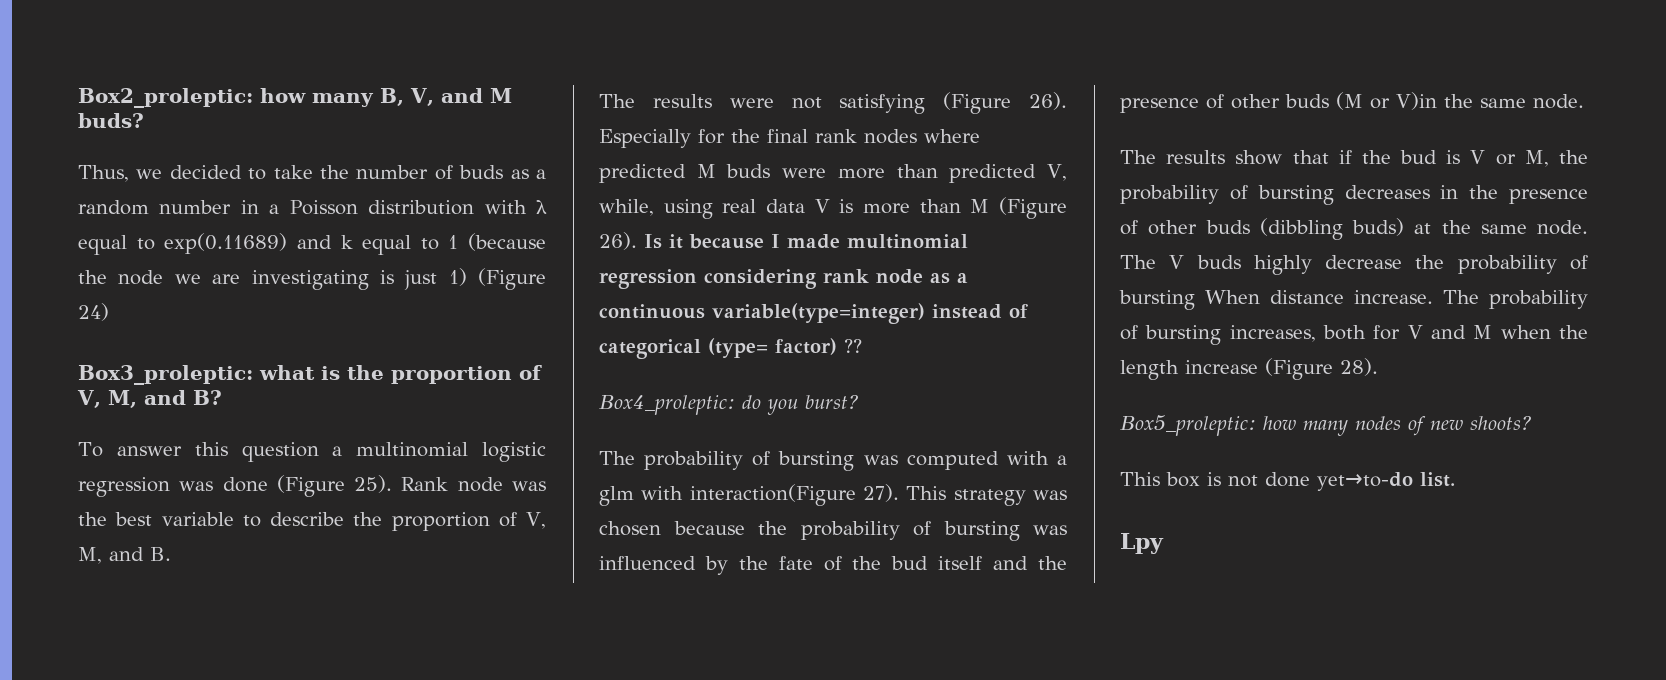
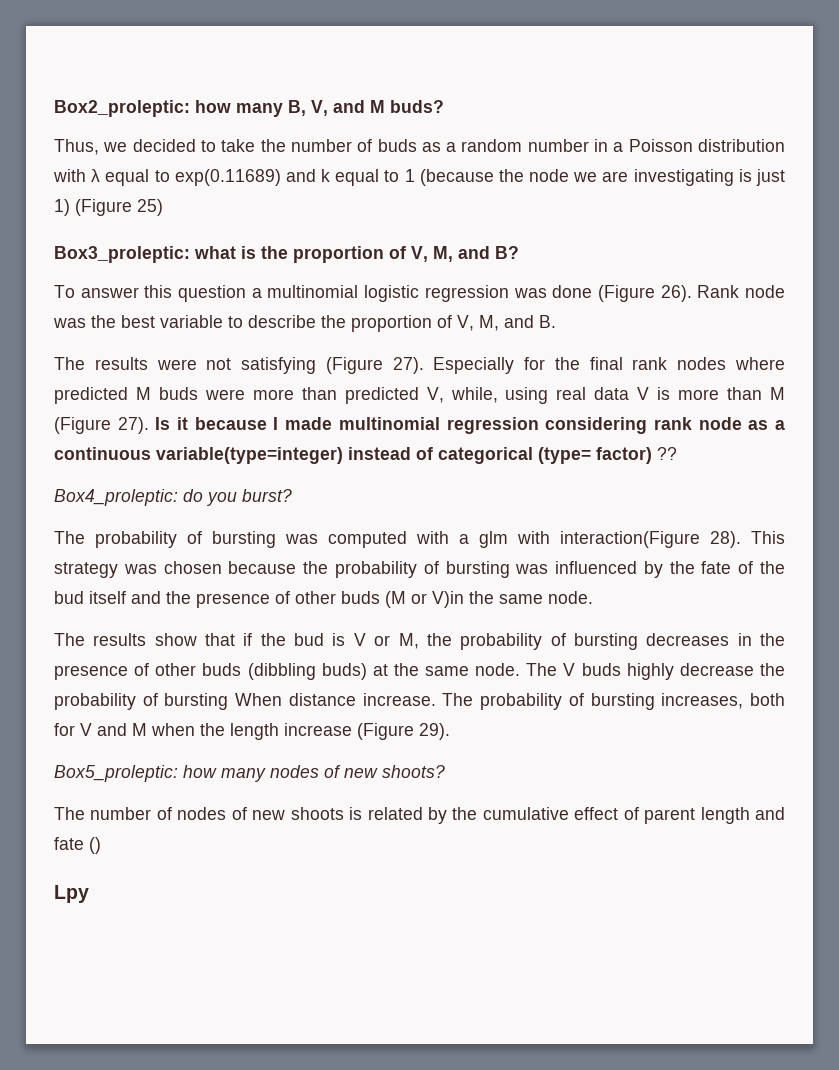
- Thus, we decided to take the number of buds as a random number in a Poisson distribution with λ equal to exp(0.11689) and k equal to 1 (because the node we are investigating is just 1) (Figure 24)
+ Thus, we decided to take the number of buds as a random number in a Poisson distribution with λ equal to exp(0.11689) and k equal to 1 (because the node we are investigating is just 1) (Figure 25)
- To answer this question a multinomial logistic regression was done (Figure 25).
+ To answer this question a multinomial logistic regression was done (Figure 26).
- The results were not satisfying (Figure 26).
+ The results were not satisfying (Figure 27).
- Especially for the final rank nodes where predicted M buds were more than predicted V, while, using real data V is more than M (Figure 26).
+ Especially for the final rank nodes where predicted M buds were more than predicted V, while, using real data V is more than M (Figure 27).
- The probability of bursting was computed with a glm with interaction(Figure 27).
+ The probability of bursting was computed with a glm with interaction(Figure 28).
- The probability of bursting increases, both for V and M when the length increase (Figure 28).
+ The probability of bursting increases, both for V and M when the length increase (Figure 29).
- This box is not done yet→to-do list.
+ The number of nodes of new shoots is related by the cumulative effect of parent length and fate ()

